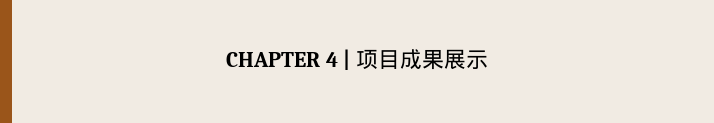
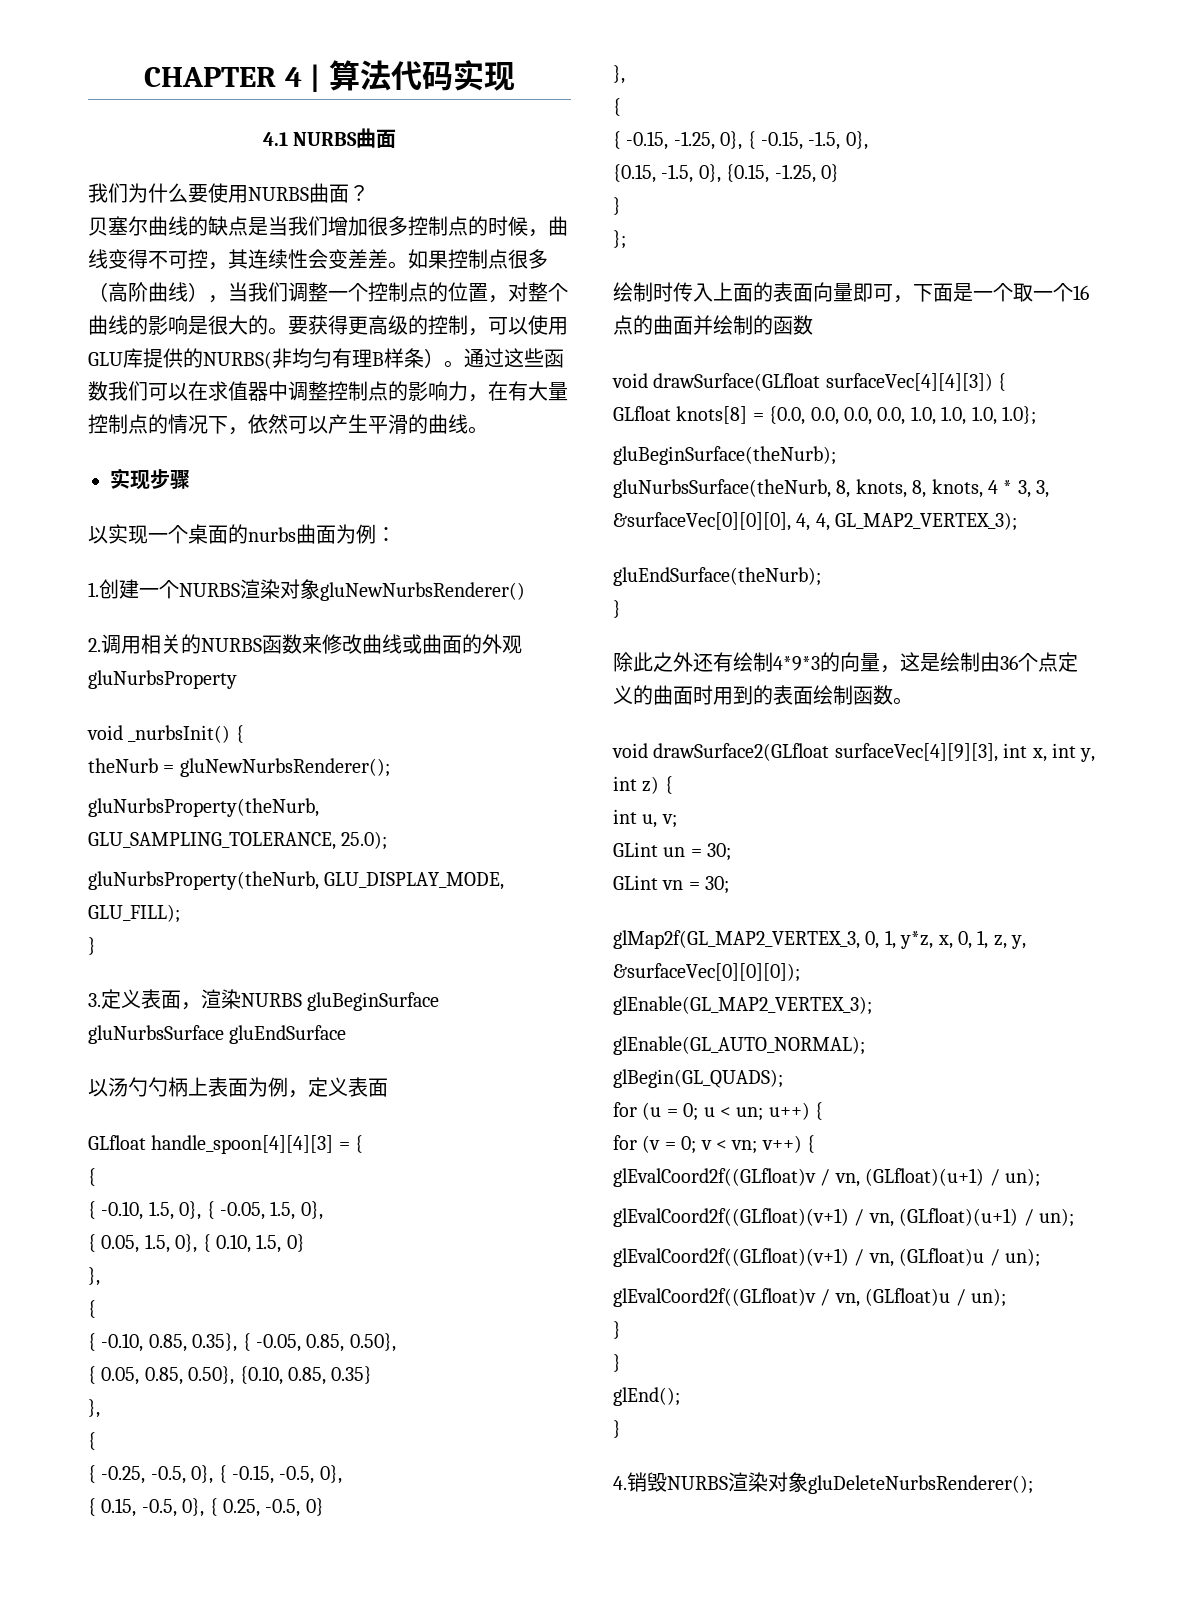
- CHAPTER 4 | 项目成果展示
+ CHAPTER 4 | 算法代码实现
+ 4.1 NURBS曲面
+ 我们为什么要使用NURBS曲面？
+ 贝塞尔曲线的缺点是当我们增加很多控制点的时候，曲线变得不可控，其连续性会变差差。如果控制点很多（高阶曲线），当我们调整一个控制点的位置，对整个曲线的影响是很大的。要获得更高级的控制，可以使用GLU库提供的NURBS(非均匀有理B样条）。通过这些函数我们可以在求值器中调整控制点的影响力，在有大量控制点的情况下，依然可以产生平滑的曲线。
+ 实现步骤
+ 以实现一个桌面的nurbs曲面为例：
+ 1.创建一个NURBS渲染对象gluNewNurbsRenderer()
+ 2.调用相关的NURBS函数来修改曲线或曲面的外观gluNurbsProperty
+ void _nurbsInit() {
+ theNurb = gluNewNurbsRenderer();
+ gluNurbsProperty(theNurb, GLU_SAMPLING_TOLERANCE, 25.0);
+ gluNurbsProperty(theNurb, GLU_DISPLAY_MODE, GLU_FILL);
+ }
+ 3.定义表面，渲染NURBS gluBeginSurface gluNurbsSurface gluEndSurface
+ 以汤勺勺柄上表面为例，定义表面
+ GLfloat handle_spoon[4][4][3] = {
+ {
+ { -0.10, 1.5, 0}, { -0.05, 1.5, 0},
+ { 0.05, 1.5, 0}, { 0.10, 1.5, 0}
+ },
+ {
+ { -0.10, 0.85, 0.35}, { -0.05, 0.85, 0.50},
+ { 0.05, 0.85, 0.50}, {0.10, 0.85, 0.35}
+ },
+ {
+ { -0.25, -0.5, 0}, { -0.15, -0.5, 0},
+ { 0.15, -0.5, 0}, { 0.25, -0.5, 0}
+ },
+ {
+ { -0.15, -1.25, 0}, { -0.15, -1.5, 0},
+ {0.15, -1.5, 0}, {0.15, -1.25, 0}
+ }
+ };
+ 绘制时传入上面的表面向量即可，下面是一个取一个16点的曲面并绘制的函数
+ void drawSurface(GLfloat surfaceVec[4][4][3]) {
+ GLfloat knots[8] = {0.0, 0.0, 0.0, 0.0, 1.0, 1.0, 1.0, 1.0};
+ gluBeginSurface(theNurb);
+ gluNurbsSurface(theNurb, 8, knots, 8, knots, 4 * 3, 3, &surfaceVec[0][0][0], 4, 4, GL_MAP2_VERTEX_3);
+ gluEndSurface(theNurb);
+ }
+ 除此之外还有绘制4*9*3的向量，这是绘制由36个点定义的曲面时用到的表面绘制函数。
+ void drawSurface2(GLfloat surfaceVec[4][9][3], int x, int y, int z) {
+ int u, v;
+ GLint un = 30;
+ GLint vn = 30;
+ glMap2f(GL_MAP2_VERTEX_3, 0, 1, y*z, x, 0, 1, z, y, &surfaceVec[0][0][0]);
+ glEnable(GL_MAP2_VERTEX_3);
+ glEnable(GL_AUTO_NORMAL);
+ glBegin(GL_QUADS);
+ for (u = 0; u < un; u++) {
+ for (v = 0; v < vn; v++) {
+ glEvalCoord2f((GLfloat)v / vn, (GLfloat)(u+1) / un);
+ glEvalCoord2f((GLfloat)(v+1) / vn, (GLfloat)(u+1) / un);
+ glEvalCoord2f((GLfloat)(v+1) / vn, (GLfloat)u / un);
+ glEvalCoord2f((GLfloat)v / vn, (GLfloat)u / un);
+ }
+ }
+ glEnd();
+ }
+ 4.销毁NURBS渲染对象gluDeleteNurbsRenderer();

